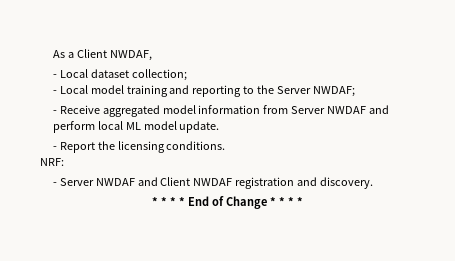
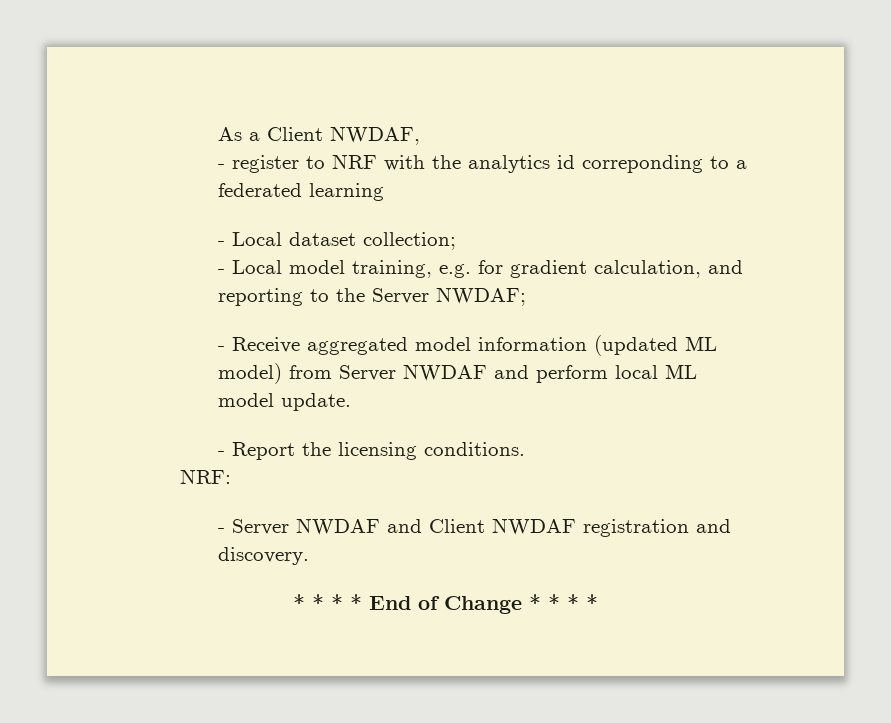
+ - register to NRF with the analytics id correponding to a federated learning
- - Local model training and reporting to the Server NWDAF;
+ - Local model training, e.g. for gradient calculation, and reporting to the Server NWDAF;
- - Receive aggregated model information from Server NWDAF and perform local ML model update.
+ - Receive aggregated model information (updated ML model) from Server NWDAF and perform local ML model update.

